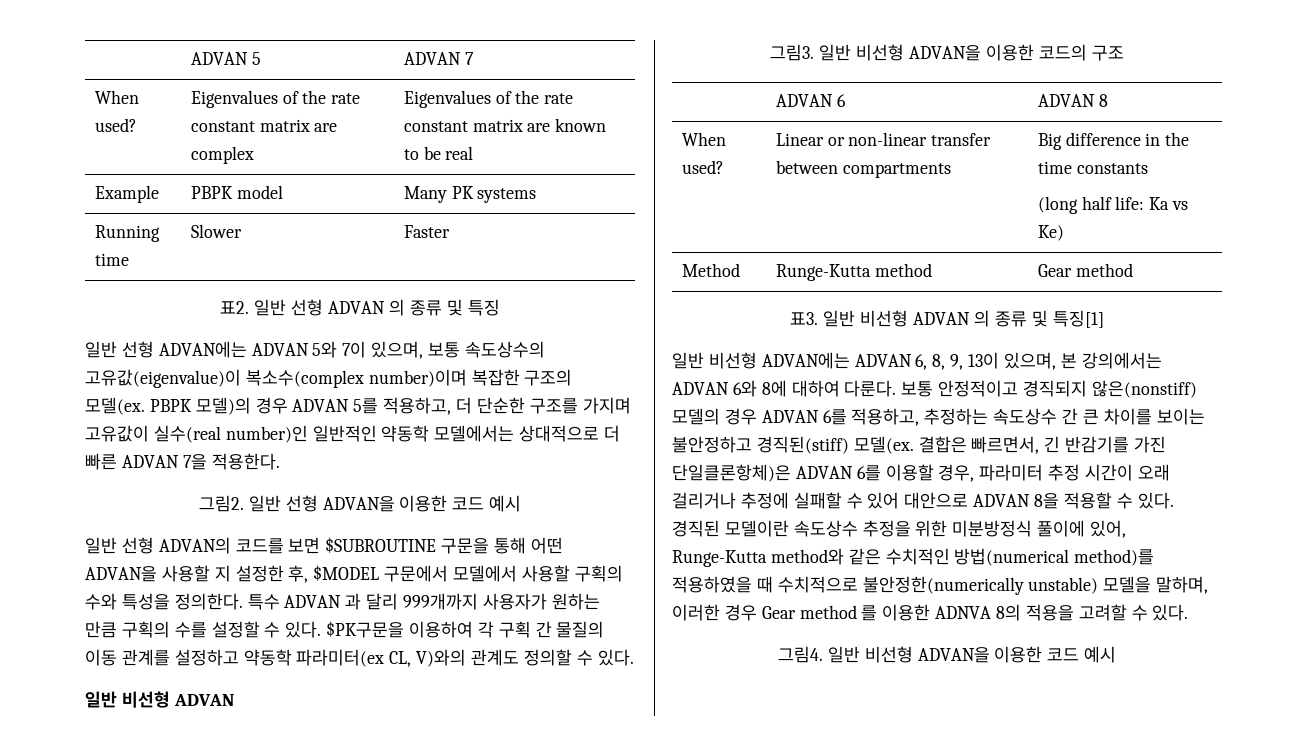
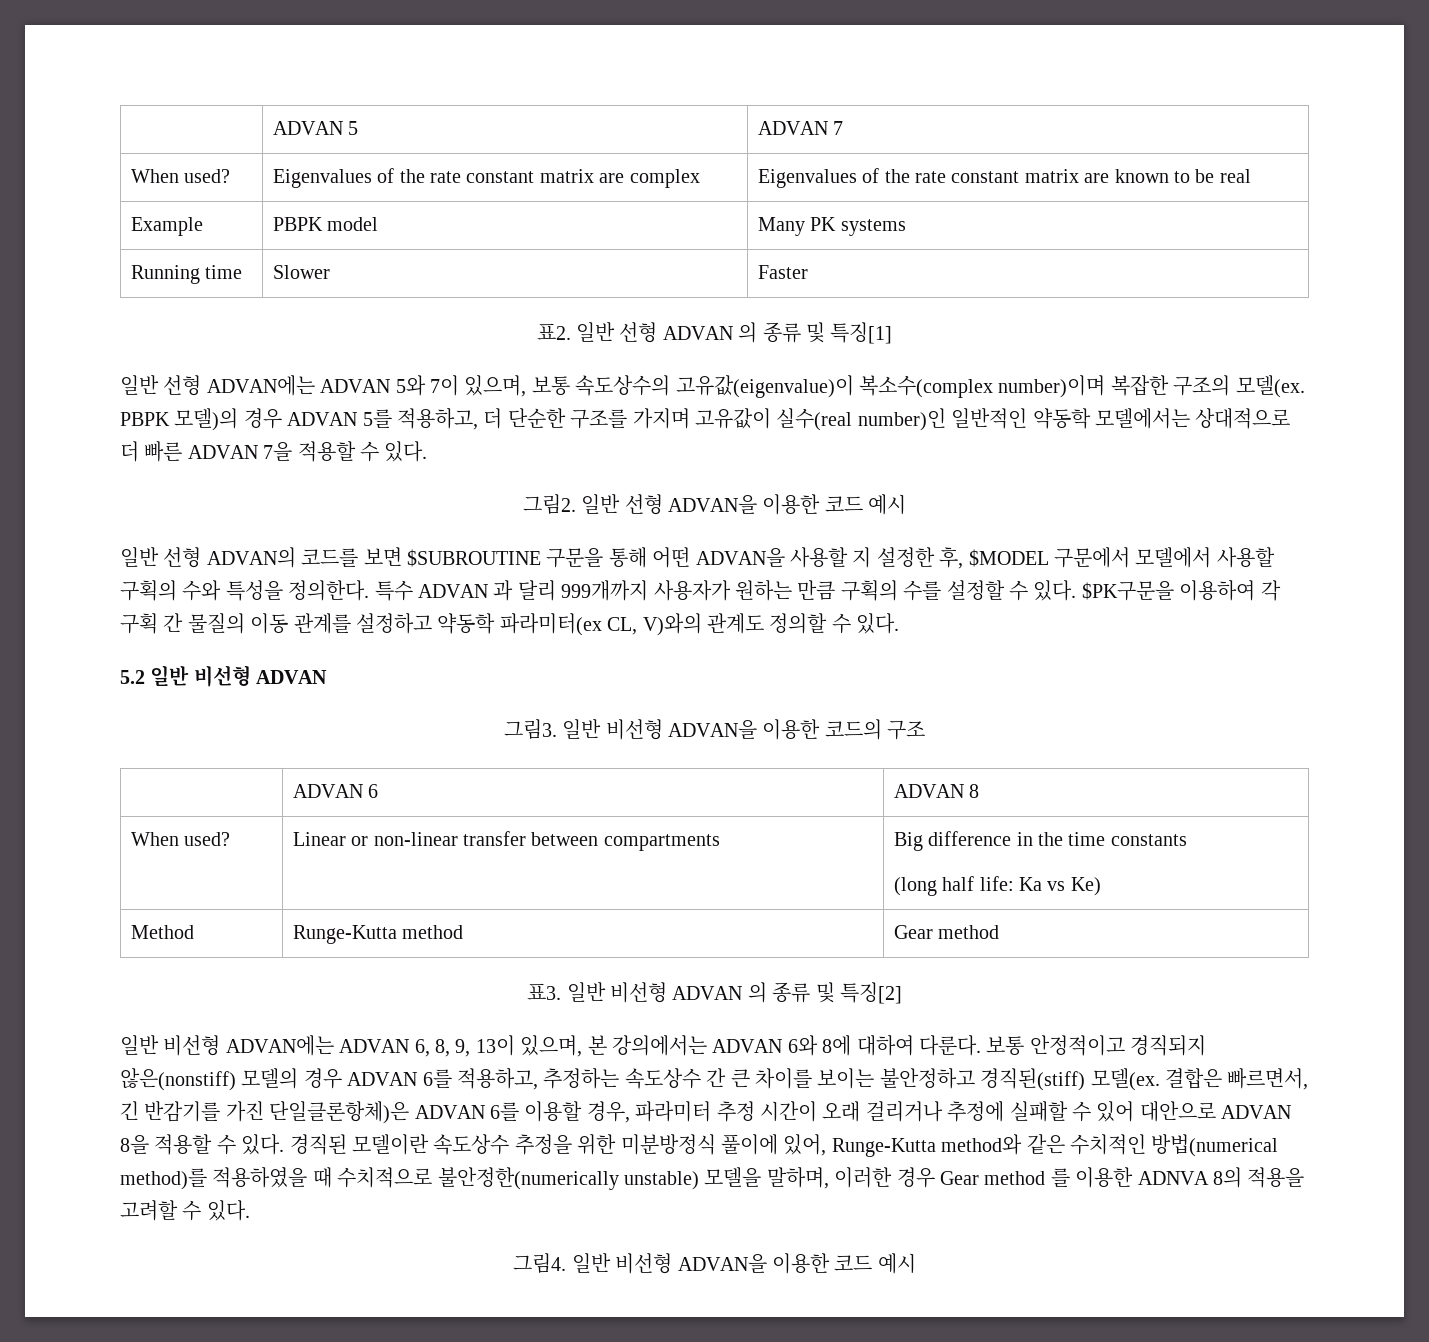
- 일반 선형 ADVAN 의 종류 및 특징
+ 일반 선형 ADVAN 의 종류 및 특징[1]
- PBPK 모델)의 경우 ADVAN 5를 적용하고, 더 단순한 구조를 가지며 고유값이 실수(real number)인 일반적인 약동학 모델에서는 상대적으로 더 빠른 ADVAN 7을 적용한다.
+ PBPK 모델)의 경우 ADVAN 5를 적용하고, 더 단순한 구조를 가지며 고유값이 실수(real number)인 일반적인 약동학 모델에서는 상대적으로 더 빠른 ADVAN 7을 적용할 수 있다.
  $PK구문을 이용하여 각 구획 간 물질의 이동 관계를 설정하고 약동학 파라미터(ex CL, V)와의 관계도 정의할 수 있다.
- 일반 비선형 ADVAN
+ 5.2 일반 비선형 ADVAN
- 일반 비선형 ADVAN 의 종류 및 특징[1]
+ 일반 비선형 ADVAN 의 종류 및 특징[2]

